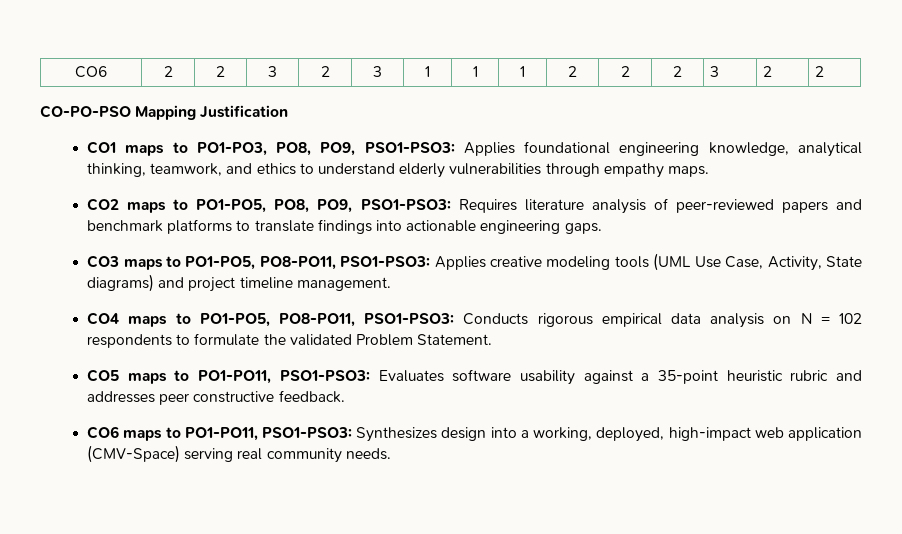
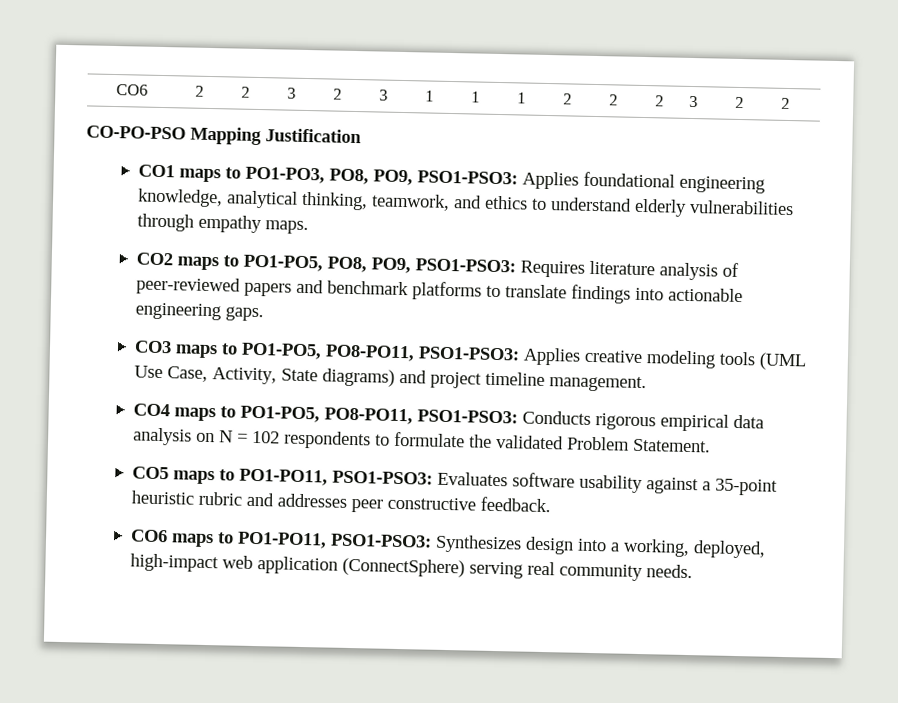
- CO6 maps to PO1-PO11, PSO1-PSO3: Synthesizes design into a working, deployed, high-impact web application (CMV-Space) serving real community needs.
+ CO6 maps to PO1-PO11, PSO1-PSO3: Synthesizes design into a working, deployed, high-impact web application (ConnectSphere) serving real community needs.

